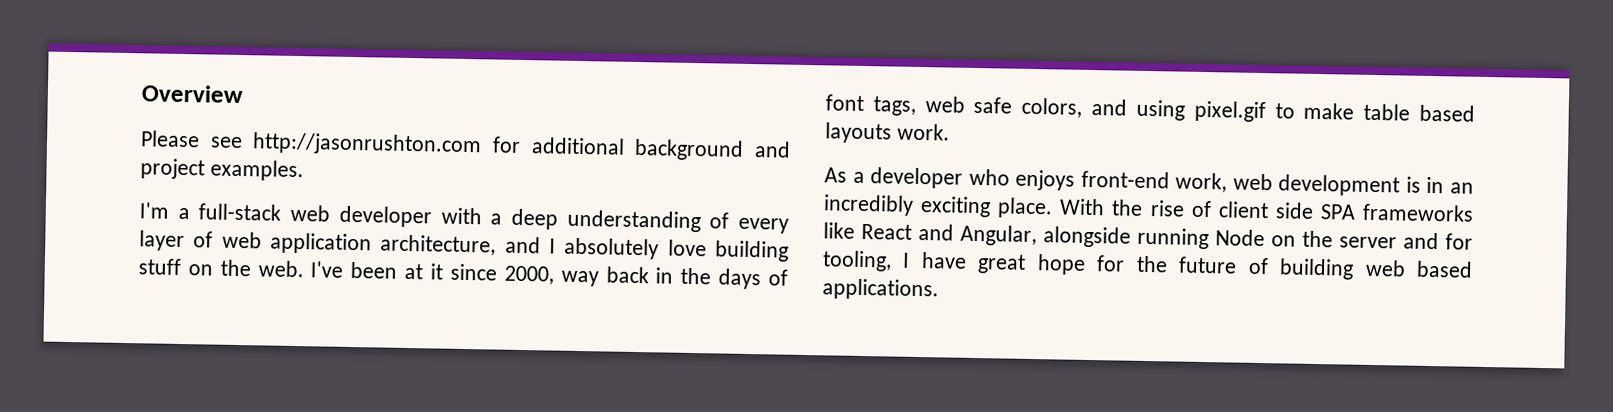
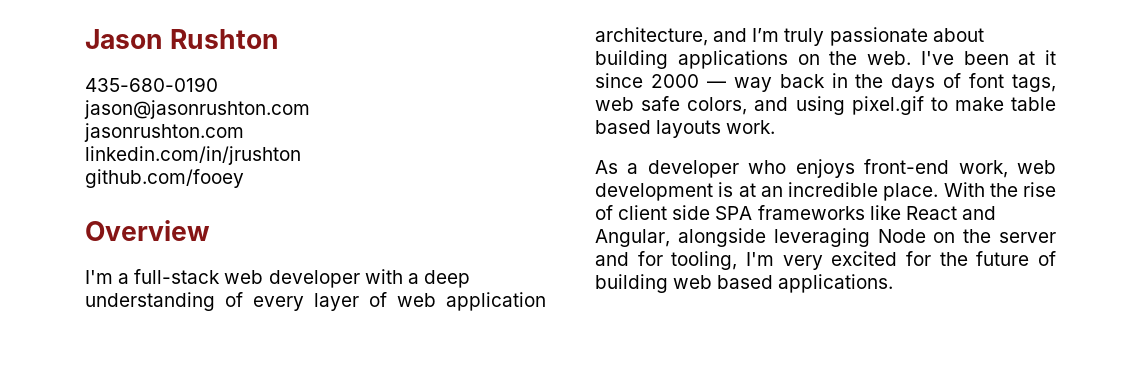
+ Jason Rushton
+ 435-680-0190
+ jason@jasonrushton.com
+ jasonrushton.com
+ linkedin.com/in/jrushton
+ github.com/fooey
  Overview
- Please see http://jasonrushton.com for additional background and project examples.
- I'm a full-stack web developer with a deep understanding of every layer of web application architecture, and I absolutely love building stuff on the web.
+ I'm a full-stack web developer with a deep understanding of every layer of web application architecture, and I’m truly passionate about building applications on the web.
- I've been at it since 2000, way back in the days of font tags, web safe colors, and using pixel.gif to make table based layouts work.
+ I've been at it since 2000 — way back in the days of font tags, web safe colors, and using pixel.gif to make table based layouts work.
- As a developer who enjoys front-end work, web development is in an incredibly exciting place.
+ As a developer who enjoys front-end work, web development is at an incredible place.
- With the rise of client side SPA frameworks like React and Angular, alongside running Node on the server and for tooling, I have great hope for the future of building web based applications.
+ With the rise of client side SPA frameworks like React and Angular, alongside leveraging Node on the server and for tooling, I'm very excited for the future of building web based applications.

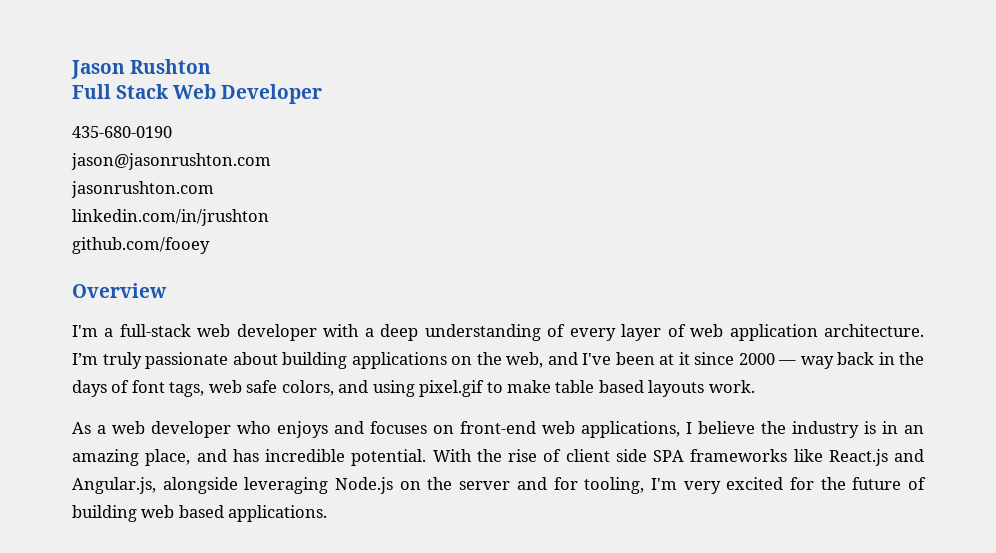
+ Full Stack Web Developer
- I'm a full-stack web developer with a deep understanding of every layer of web application architecture, and I’m truly passionate about building applications on the web. I've been at it since 2000 — way back in the days of font tags, web safe colors, and using pixel.gif to make table based layouts work.
+ I'm a full-stack web developer with a deep understanding of every layer of web application architecture. I’m truly passionate about building applications on the web, and I've been at it since 2000 — way back in the days of font tags, web safe colors, and using pixel.gif to make table based layouts work.
- As a developer who enjoys front-end work, web development is at an incredible place.
+ As a web developer who enjoys and focuses on front-end web applications, I believe the industry is in an amazing place, and has incredible potential.
- With the rise of client side SPA frameworks like React and Angular, alongside leveraging Node on the server and for tooling, I'm very excited for the future of building web based applications.
+ With the rise of client side SPA frameworks like React.js and Angular.js, alongside leveraging Node.js on the server and for tooling, I'm very excited for the future of building web based applications.

